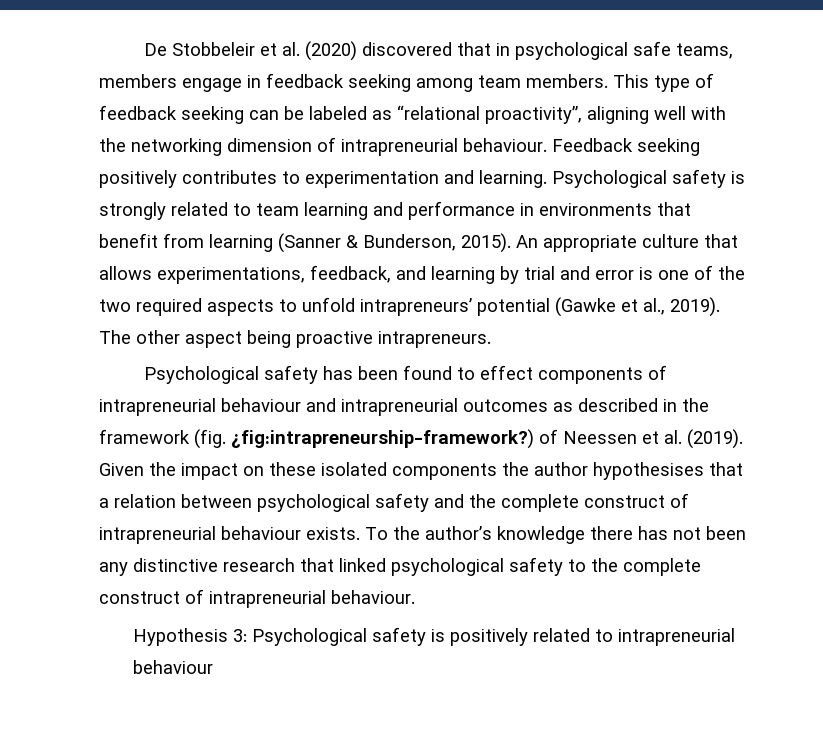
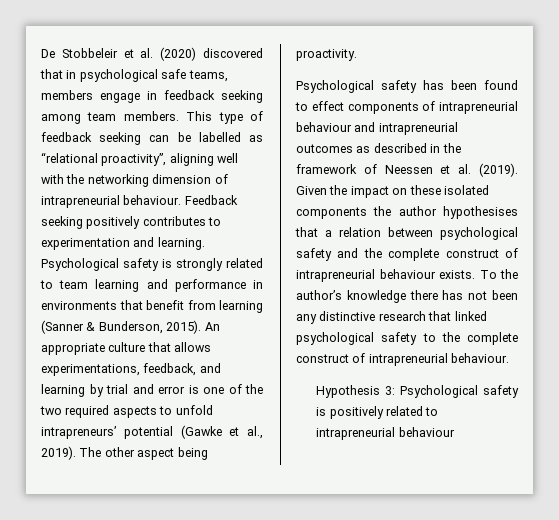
- This type of feedback seeking can be labeled as “relational proactivity”, aligning well with the networking dimension of intrapreneurial behaviour.
+ This type of feedback seeking can be labelled as “relational proactivity”, aligning well with the networking dimension of intrapreneurial behaviour.
- The other aspect being proactive intrapreneurs.
+ The other aspect being proactivity.
- Psychological safety has been found to effect components of intrapreneurial behaviour and intrapreneurial outcomes as described in the framework (fig. ¿fig:intrapreneurship-framework?) of Neessen et al. (2019).
+ Psychological safety has been found to effect components of intrapreneurial behaviour and intrapreneurial outcomes as described in the framework of Neessen et al. (2019).

